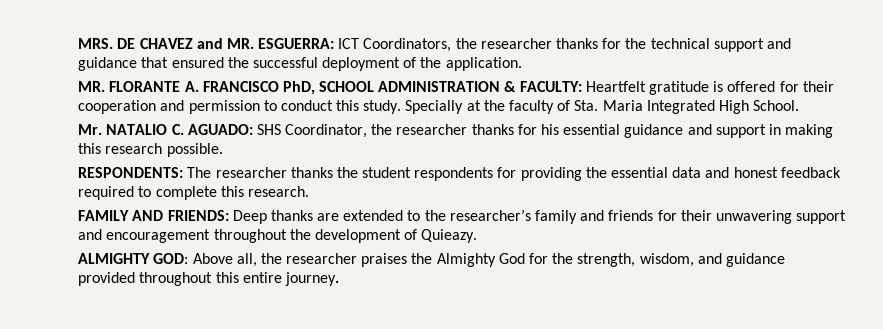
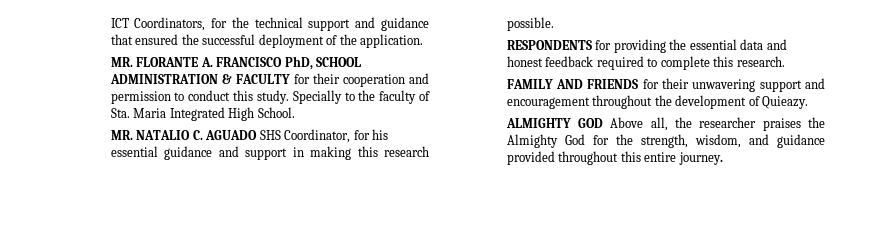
- MRS. DE CHAVEZ and MR. ESGUERRA: ICT Coordinators, the researcher thanks for the technical support and guidance that ensured the successful deployment of the application.
+ ICT Coordinators, for the technical support and guidance that ensured the successful deployment of the application.
- MR. FLORANTE A. FRANCISCO PhD, SCHOOL ADMINISTRATION & FACULTY: Heartfelt gratitude is offered for their cooperation and permission to conduct this study.
+ MR. FLORANTE A. FRANCISCO PhD, SCHOOL ADMINISTRATION & FACULTY for their cooperation and permission to conduct this study.
- Specially at the faculty of Sta. Maria Integrated High School.
+ Specially to the faculty of Sta. Maria Integrated High School.
- Mr. NATALIO C. AGUADO: SHS Coordinator, the researcher thanks for his essential guidance and support in making this research possible.
+ MR. NATALIO C. AGUADO SHS Coordinator, for his essential guidance and support in making this research possible.
- RESPONDENTS: The researcher thanks the student respondents for providing the essential data and honest feedback required to complete this research.
+ RESPONDENTS for providing the essential data and honest feedback required to complete this research.
- FAMILY AND FRIENDS: Deep thanks are extended to the researcher’s family and friends for their unwavering support and encouragement throughout the development of Quieazy.
+ FAMILY AND FRIENDS for their unwavering support and encouragement throughout the development of Quieazy.
- ALMIGHTY GOD: Above all, the researcher praises the Almighty God for the strength, wisdom, and guidance provided throughout this entire journey.
+ ALMIGHTY GOD Above all, the researcher praises the Almighty God for the strength, wisdom, and guidance provided throughout this entire journey.

